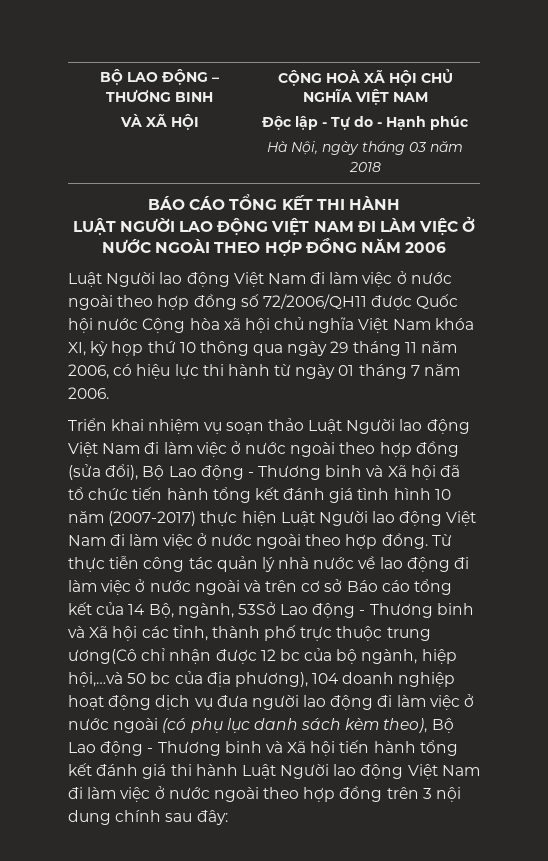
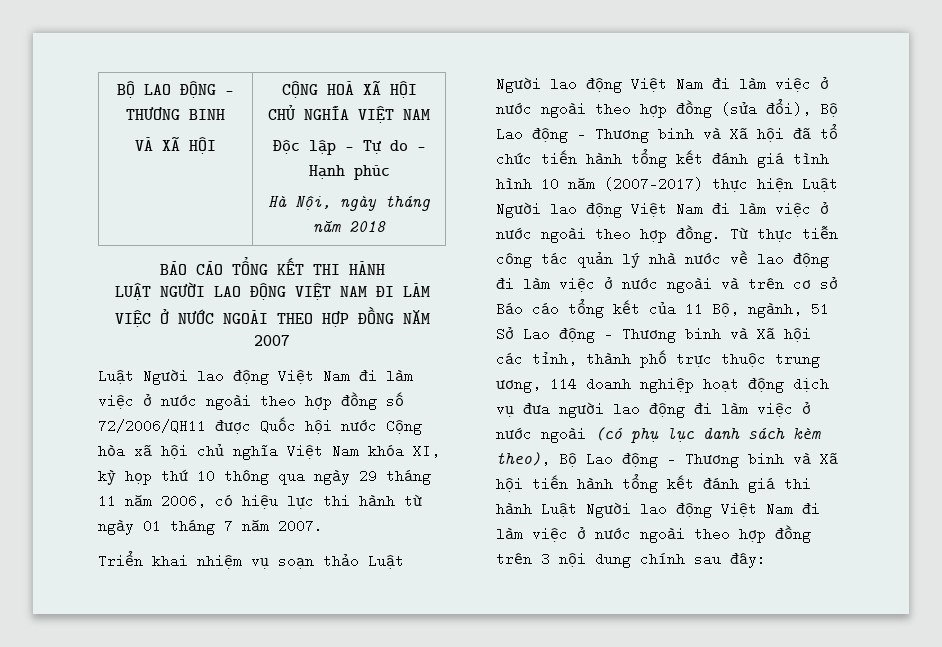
  BỘ LAO ĐỘNG – THƯƠNG BINH
  VÀ XÃ HỘI | CỘNG HOÀ XÃ HỘI CHỦ NGHĨA VIỆT NAM
  Độc lập - Tự do - Hạnh phúc
- Hà Nội, ngày tháng 03 năm 2018
+ Hà Nội, ngày tháng năm 2018
- LUẬT NGƯỜI LAO ĐỘNG VIỆT NAM ĐI LÀM VIỆC Ở NƯỚC NGOÀI THEO HỢP ĐỒNG NĂM 2006
+ LUẬT NGƯỜI LAO ĐỘNG VIỆT NAM ĐI LÀM VIỆC Ở NƯỚC NGOÀI THEO HỢP ĐỒNG NĂM 2007
- Luật Người lao động Việt Nam đi làm việc ở nước ngoài theo hợp đồng số 72/2006/QH11 được Quốc hội nước Cộng hòa xã hội chủ nghĩa Việt Nam khóa XI, kỳ họp thứ 10 thông qua ngày 29 tháng 11 năm 2006, có hiệu lực thi hành từ ngày 01 tháng 7 năm 2006.
+ Luật Người lao động Việt Nam đi làm việc ở nước ngoài theo hợp đồng số 72/2006/QH11 được Quốc hội nước Cộng hòa xã hội chủ nghĩa Việt Nam khóa XI, kỳ họp thứ 10 thông qua ngày 29 tháng 11 năm 2006, có hiệu lực thi hành từ ngày 01 tháng 7 năm 2007.
- Từ thực tiễn công tác quản lý nhà nước về lao động đi làm việc ở nước ngoài và trên cơ sở Báo cáo tổng kết của 14 Bộ, ngành, 53Sở Lao động - Thương binh và Xã hội các tỉnh, thành phố trực thuộc trung ương(Cô chỉ nhận được 12 bc của bộ ngành, hiệp hội,…và 50 bc của địa phương), 104 doanh nghiệp hoạt động dịch vụ đưa người lao động đi làm việc ở nước ngoài (có phụ lục danh sách kèm theo), Bộ Lao động - Thương binh và Xã hội tiến hành tổng kết đánh giá thi hành Luật Người lao động Việt Nam đi làm việc ở nước ngoài theo hợp đồng trên 3 nội dung chính sau đây:
+ Từ thực tiễn công tác quản lý nhà nước về lao động đi làm việc ở nước ngoài và trên cơ sở Báo cáo tổng kết của 11 Bộ, ngành, 51 Sở Lao động - Thương binh và Xã hội các tỉnh, thành phố trực thuộc trung ương, 114 doanh nghiệp hoạt động dịch vụ đưa người lao động đi làm việc ở nước ngoài (có phụ lục danh sách kèm theo), Bộ Lao động - Thương binh và Xã hội tiến hành tổng kết đánh giá thi hành Luật Người lao động Việt Nam đi làm việc ở nước ngoài theo hợp đồng trên 3 nội dung chính sau đây:

